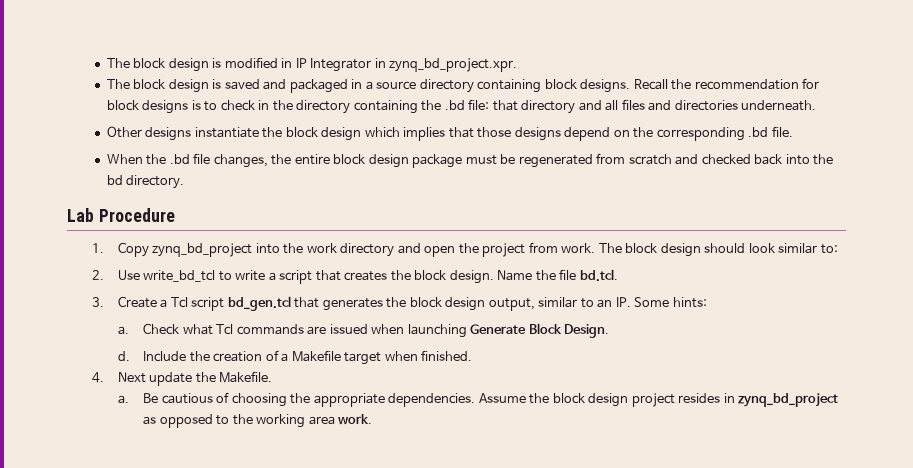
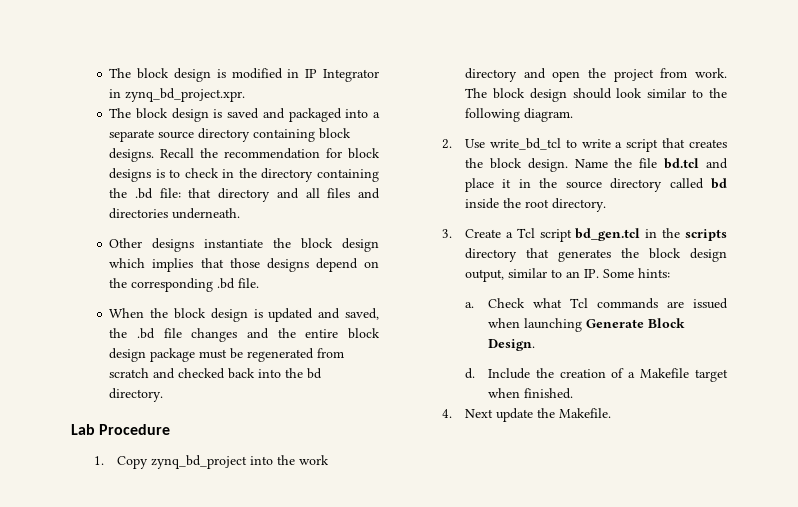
- The block design is saved and packaged in a source directory containing block designs.
+ The block design is saved and packaged into a separate source directory containing block designs.
- When the .bd file changes, the entire block design package must be regenerated from scratch and checked back into the bd directory.
+ When the block design is updated and saved, the .bd file changes and the entire block design package must be regenerated from scratch and checked back into the bd directory.
- The block design should look similar to:
+ The block design should look similar to the following diagram.
- Name the file bd.tcl.
+ Name the file bd.tcl and place it in the source directory called bd inside the root directory.
- 3. Create a Tcl script bd_gen.tcl that generates the block design output, similar to an IP. Some hints:
+ 3. Create a Tcl script bd_gen.tcl in the scripts directory that generates the block design output, similar to an IP. Some hints:
- a. Be cautious of choosing the appropriate dependencies. Assume the block design project resides in zynq_bd_project as opposed to the working area work.

